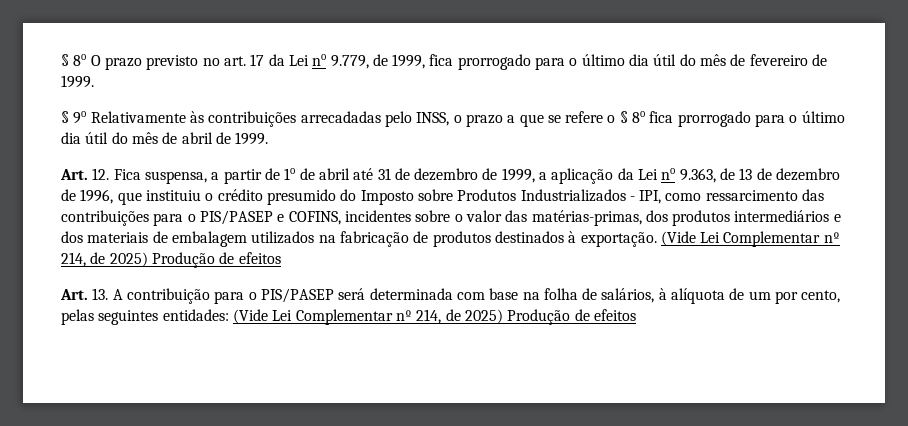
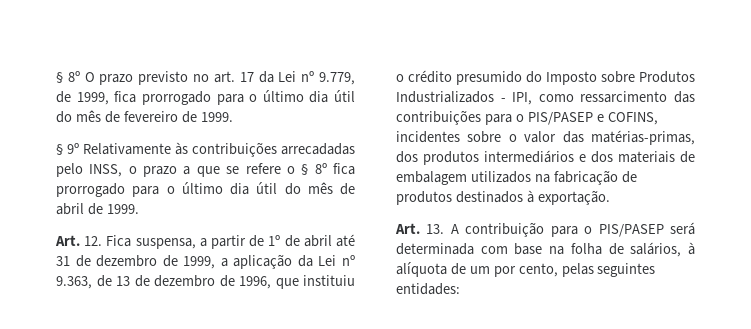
- § 8o O prazo previsto no art. 17 da Lei no 9.779, de 1999, fica prorrogado para o último dia útil do mês de fevereiro de 1999.
+ § 8º O prazo previsto no art. 17 da Lei nº 9.779, de 1999, fica prorrogado para o último dia útil do mês de fevereiro de 1999.
- § 9o Relativamente às contribuições arrecadadas pelo INSS, o prazo a que se refere o § 8o fica prorrogado para o último dia útil do mês de abril de 1999.
+ § 9º Relativamente às contribuições arrecadadas pelo INSS, o prazo a que se refere o § 8º fica prorrogado para o último dia útil do mês de abril de 1999.
- Art. 12. Fica suspensa, a partir de 1o de abril até 31 de dezembro de 1999, a aplicação da Lei no 9.363, de 13 de dezembro de 1996, que instituiu o crédito presumido do Imposto sobre Produtos Industrializados - IPI, como ressarcimento das contribuições para o PIS/PASEP e COFINS, incidentes sobre o valor das matérias-primas, dos produtos intermediários e dos materiais de embalagem utilizados na fabricação de produtos destinados à exportação. (Vide Lei Complementar nº 214, de 2025) Produção de efeitos
+ Art. 12. Fica suspensa, a partir de 1º de abril até 31 de dezembro de 1999, a aplicação da Lei nº 9.363, de 13 de dezembro de 1996, que instituiu o crédito presumido do Imposto sobre Produtos Industrializados - IPI, como ressarcimento das contribuições para o PIS/PASEP e COFINS, incidentes sobre o valor das matérias-primas, dos produtos intermediários e dos materiais de embalagem utilizados na fabricação de produtos destinados à exportação.
- Art. 13. A contribuição para o PIS/PASEP será determinada com base na folha de salários, à alíquota de um por cento, pelas seguintes entidades: (Vide Lei Complementar nº 214, de 2025) Produção de efeitos
+ Art. 13. A contribuição para o PIS/PASEP será determinada com base na folha de salários, à alíquota de um por cento, pelas seguintes entidades:

